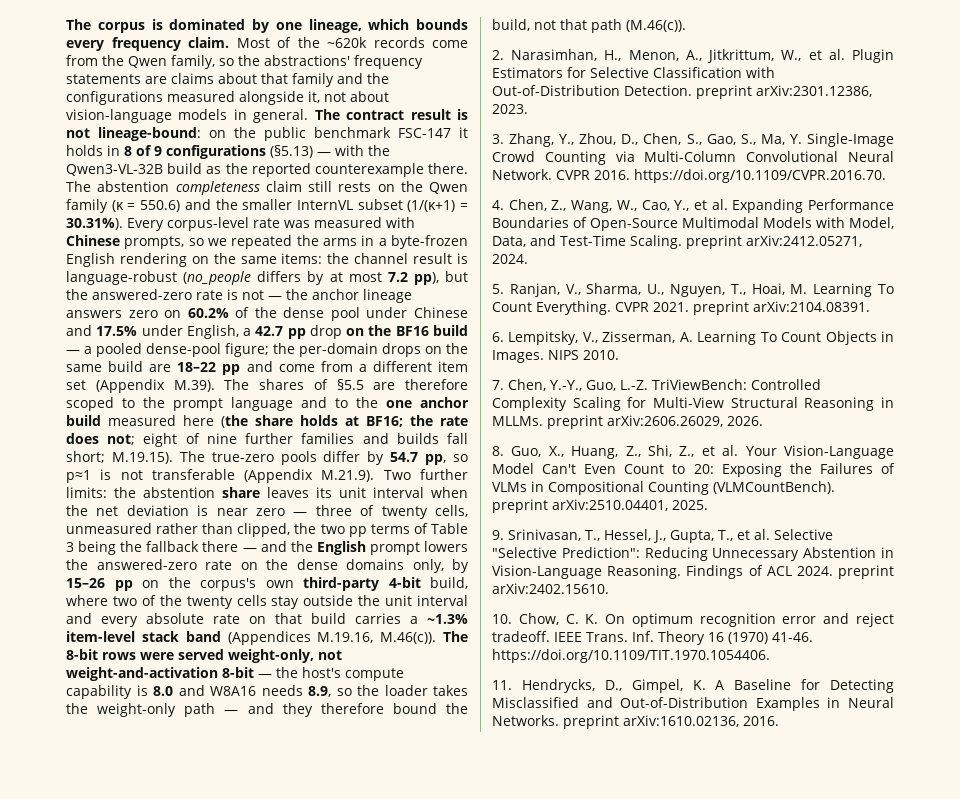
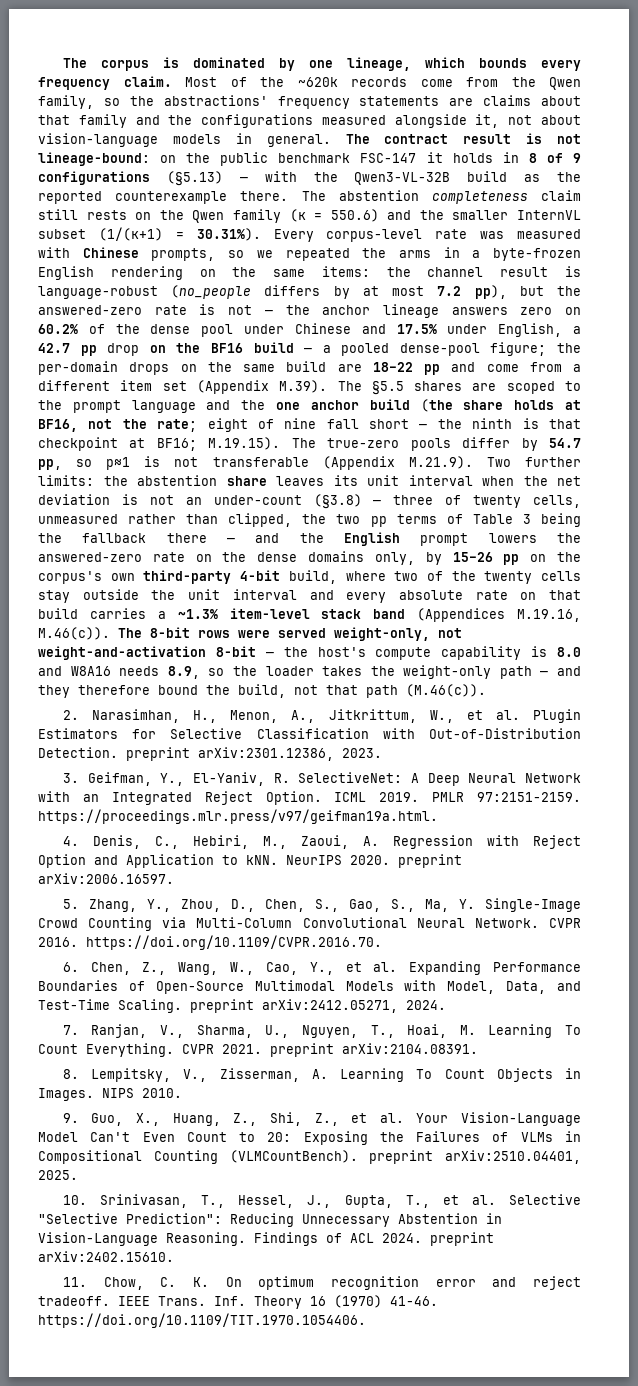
- the per-domain drops on the same build are 18–22 pp and come from a different item set (Appendix M.39). The shares of §5.5 are therefore scoped to the prompt language and to the one anchor build measured here (the share holds at BF16; the rate does not; eight of nine further families and builds fall short;
+ the per-domain drops on the same build are 18–22 pp and come from a different item set (Appendix M.39). The §5.5 shares are scoped to the prompt language and the one anchor build (the share holds at BF16, not the rate; eight of nine fall short — the ninth is that checkpoint at BF16;
- the abstention share leaves its unit interval when the net deviation is near zero — three of twenty cells, unmeasured rather than clipped, the two pp terms of Table 3 being the fallback there — and the English prompt lowers the answered-zero rate on the dense domains only, by 15–26 pp on the corpus's own third-party 4-bit build, where two of the twenty cells stay outside the unit interval and every absolute rate on that build carries a ~1.3% item-level stack band (Appendices M.19.16, M.46(c)). The 8-bit rows were served weight-only, not weight-and-activation 8-bit — the host's compute capability is 8.0 and W8A16 needs 8.9, so the loader takes the weight-only path — and they therefore bound the build, not that path (M.46(c)).
+ the abstention share leaves its unit interval when the net deviation is not an under-count (§3.8) — three of twenty cells, unmeasured rather than clipped, the two pp terms of Table 3 being the fallback there — and the English prompt lowers the answered-zero rate on the dense domains only, by 15–26 pp on the corpus's own third-party 4-bit build, where two of the twenty cells stay outside the unit interval and every absolute rate on that build carries a ~1.3% item-level stack band (Appendices M.19.16, M.46(c)). The 8-bit rows were served weight-only, not weight-and-activation 8-bit — the host's compute capability is 8.0 and W8A16 needs 8.9, so the loader takes the weight-only path — and they therefore bound the build, not that path (M.46(c)).
- 3. Zhang, Y., Zhou, D., Chen, S., Gao, S., Ma, Y. Single-Image Crowd Counting via Multi-Column Convolutional Neural Network.
+ 3. Geifman, Y., El-Yaniv, R. SelectiveNet: A Deep Neural Network with an Integrated Reject Option. ICML 2019. PMLR 97:2151-2159. https://proceedings.mlr.press/v97/geifman19a.html.
+ 4. Denis, C., Hebiri, M., Zaoui, A. Regression with Reject Option and Application to kNN. NeurIPS 2020. preprint arXiv:2006.16597.
+ 5. Zhang, Y., Zhou, D., Chen, S., Gao, S., Ma, Y. Single-Image Crowd Counting via Multi-Column Convolutional Neural Network.
- 4. Chen, Z., Wang, W., Cao, Y., et al. Expanding Performance Boundaries of Open-Source Multimodal Models with Model, Data, and Test-Time Scaling. preprint arXiv:2412.05271, 2024.
+ 6. Chen, Z., Wang, W., Cao, Y., et al. Expanding Performance Boundaries of Open-Source Multimodal Models with Model, Data, and Test-Time Scaling. preprint arXiv:2412.05271, 2024.
- 5. Ranjan, V., Sharma, U., Nguyen, T., Hoai, M. Learning To Count Everything.
+ 7. Ranjan, V., Sharma, U., Nguyen, T., Hoai, M. Learning To Count Everything.
- 6. Lempitsky, V., Zisserman, A. Learning To Count Objects in Images.
+ 8. Lempitsky, V., Zisserman, A. Learning To Count Objects in Images.
- 7. Chen, Y.-Y., Guo, L.-Z. TriViewBench: Controlled Complexity Scaling for Multi-View Structural Reasoning in MLLMs. preprint arXiv:2606.26029, 2026.
- 8. Guo, X., Huang, Z., Shi, Z., et al. Your Vision-Language Model Can't Even Count to 20: Exposing the Failures of VLMs in Compositional Counting (VLMCountBench). preprint arXiv:2510.04401, 2025.
+ 9. Guo, X., Huang, Z., Shi, Z., et al. Your Vision-Language Model Can't Even Count to 20: Exposing the Failures of VLMs in Compositional Counting (VLMCountBench). preprint arXiv:2510.04401, 2025.
- 9. Srinivasan, T., Hessel, J., Gupta, T., et al. Selective "Selective Prediction": Reducing Unnecessary Abstention in Vision-Language Reasoning.
+ 10. Srinivasan, T., Hessel, J., Gupta, T., et al. Selective "Selective Prediction": Reducing Unnecessary Abstention in Vision-Language Reasoning.
- 10. Chow, C. K. On optimum recognition error and reject tradeoff.
+ 11. Chow, C. K. On optimum recognition error and reject tradeoff.
- 11. Hendrycks, D., Gimpel, K. A Baseline for Detecting Misclassified and Out-of-Distribution Examples in Neural Networks. preprint arXiv:1610.02136, 2016.

